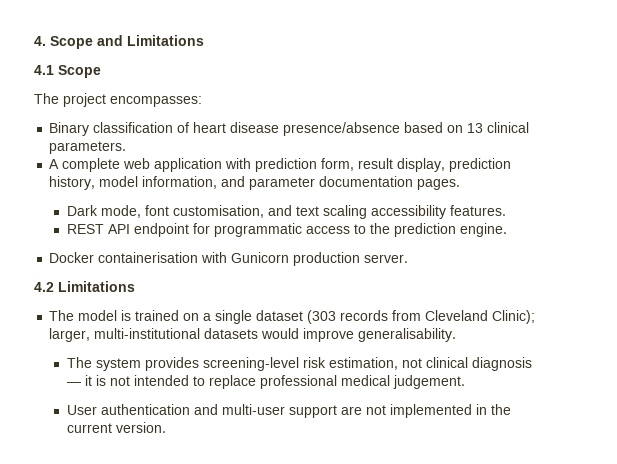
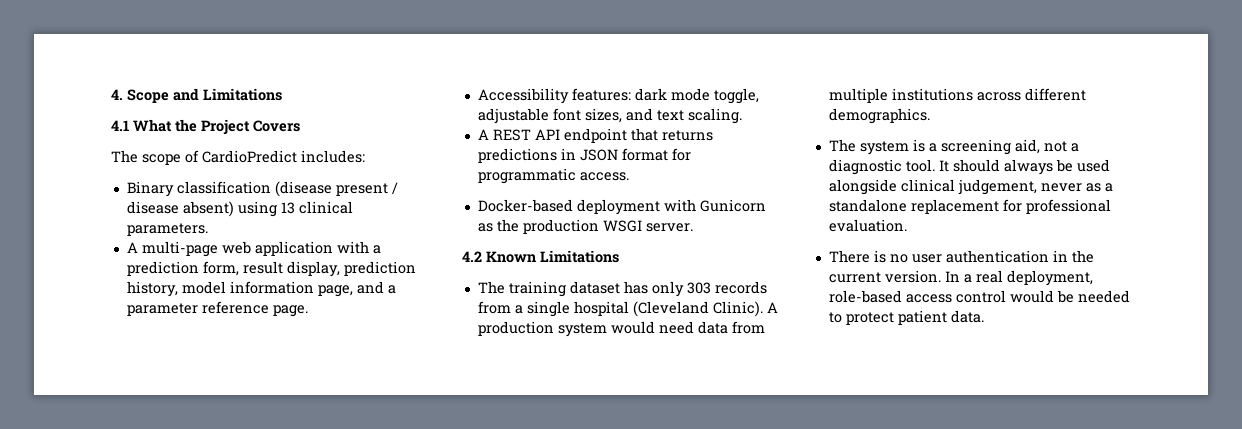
- 4.1 Scope
- The project encompasses:
- Binary classification of heart disease presence/absence based on 13 clinical parameters.
+ 4.1 What the Project Covers
+ The scope of CardioPredict includes:
+ Binary classification (disease present / disease absent) using 13 clinical parameters.
- A complete web application with prediction form, result display, prediction history, model information, and parameter documentation pages.
- Dark mode, font customisation, and text scaling accessibility features.
- REST API endpoint for programmatic access to the prediction engine.
- Docker containerisation with Gunicorn production server.
+ A multi-page web application with a prediction form, result display, prediction history, model information page, and a parameter reference page.
+ Accessibility features: dark mode toggle, adjustable font sizes, and text scaling.
+ A REST API endpoint that returns predictions in JSON format for programmatic access.
+ Docker-based deployment with Gunicorn as the production WSGI server.
- 4.2 Limitations
+ 4.2 Known Limitations
- The model is trained on a single dataset (303 records from Cleveland Clinic); larger, multi-institutional datasets would improve generalisability.
- The system provides screening-level risk estimation, not clinical diagnosis — it is not intended to replace professional medical judgement.
- User authentication and multi-user support are not implemented in the current version.
+ The training dataset has only 303 records from a single hospital (Cleveland Clinic). A production system would need data from multiple institutions across different demographics.
+ The system is a screening aid, not a diagnostic tool. It should always be used alongside clinical judgement, never as a standalone replacement for professional evaluation.
+ There is no user authentication in the current version. In a real deployment, role-based access control would be needed to protect patient data.

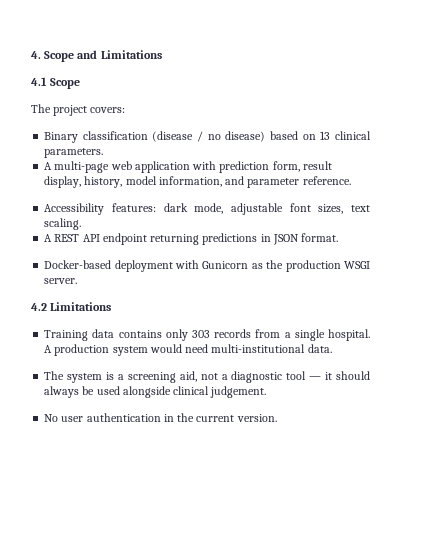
- 4.1 What the Project Covers
- The scope of CardioPredict includes:
- Binary classification (disease present / disease absent) using 13 clinical parameters.
+ 4.1 Scope
+ The project covers:
+ Binary classification (disease / no disease) based on 13 clinical parameters.
- A multi-page web application with a prediction form, result display, prediction history, model information page, and a parameter reference page.
+ A multi-page web application with prediction form, result display, history, model information, and parameter reference.
- Accessibility features: dark mode toggle, adjustable font sizes, and text scaling.
+ Accessibility features: dark mode, adjustable font sizes, text scaling.
- A REST API endpoint that returns predictions in JSON format for programmatic access.
+ A REST API endpoint returning predictions in JSON format.
- 4.2 Known Limitations
- The training dataset has only 303 records from a single hospital (Cleveland Clinic).
+ 4.2 Limitations
+ Training data contains only 303 records from a single hospital.
- A production system would need data from multiple institutions across different demographics.
+ A production system would need multi-institutional data.
- The system is a screening aid, not a diagnostic tool. It should always be used alongside clinical judgement, never as a standalone replacement for professional evaluation.
- There is no user authentication in the current version. In a real deployment, role-based access control would be needed to protect patient data.
+ The system is a screening aid, not a diagnostic tool — it should always be used alongside clinical judgement.
+ No user authentication in the current version.

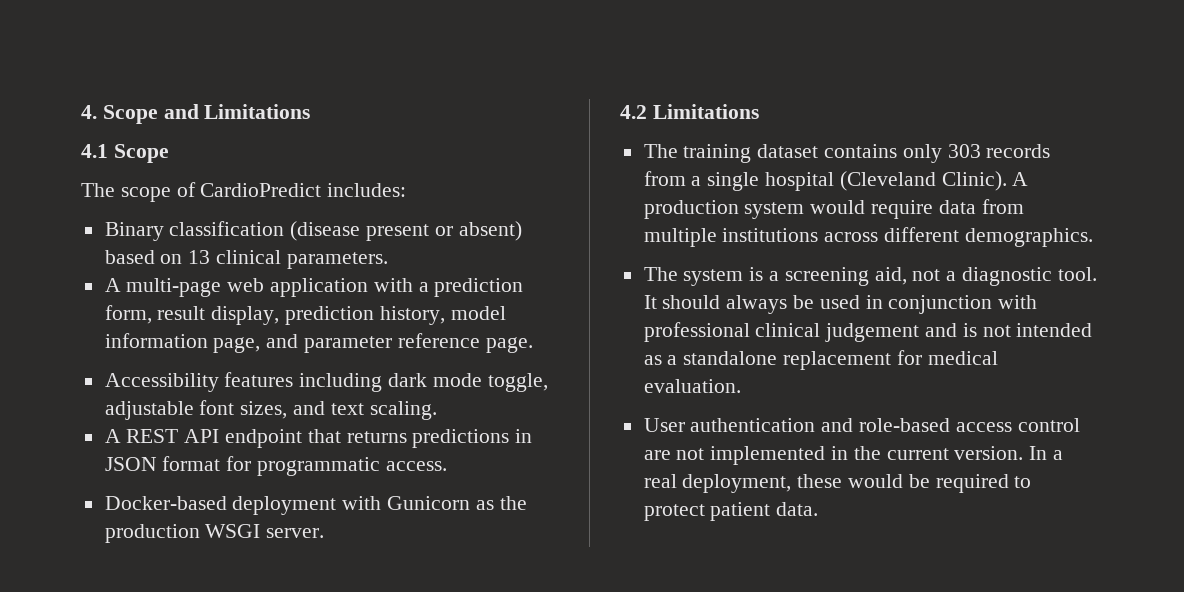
- The project covers:
+ The scope of CardioPredict includes:
- Binary classification (disease / no disease) based on 13 clinical parameters.
+ Binary classification (disease present or absent) based on 13 clinical parameters.
- A multi-page web application with prediction form, result display, history, model information, and parameter reference.
- Accessibility features: dark mode, adjustable font sizes, text scaling.
+ A multi-page web application with a prediction form, result display, prediction history, model information page, and parameter reference page.
+ Accessibility features including dark mode toggle, adjustable font sizes, and text scaling.
- A REST API endpoint returning predictions in JSON format.
+ A REST API endpoint that returns predictions in JSON format for programmatic access.
- Training data contains only 303 records from a single hospital.
+ The training dataset contains only 303 records from a single hospital (Cleveland Clinic).
- A production system would need multi-institutional data.
+ A production system would require data from multiple institutions across different demographics.
- The system is a screening aid, not a diagnostic tool — it should always be used alongside clinical judgement.
- No user authentication in the current version.
+ The system is a screening aid, not a diagnostic tool. It should always be used in conjunction with professional clinical judgement and is not intended as a standalone replacement for medical evaluation.
+ User authentication and role-based access control are not implemented in the current version. In a real deployment, these would be required to protect patient data.

